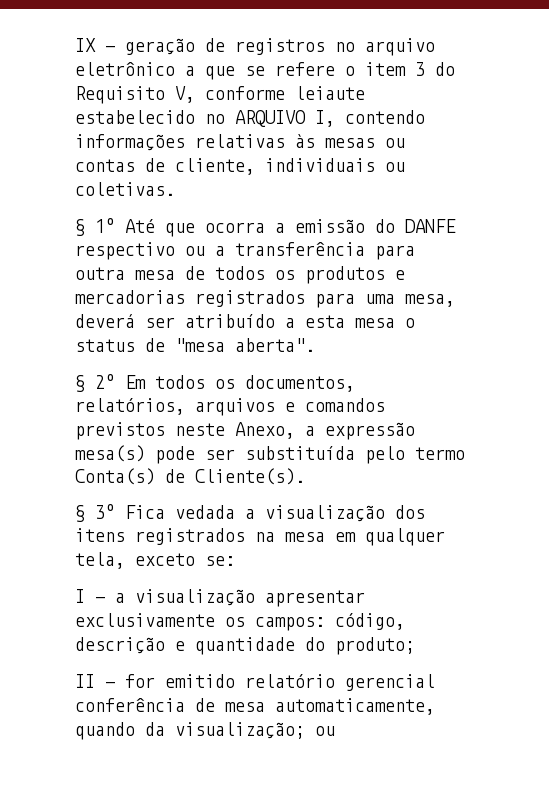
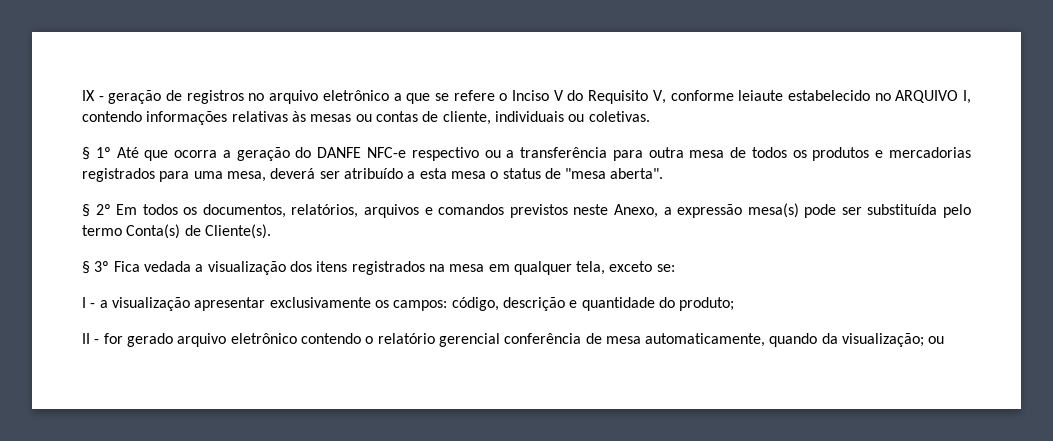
- IX - geração de registros no arquivo eletrônico a que se refere o item 3 do Requisito V, conforme leiaute estabelecido no ARQUIVO I, contendo informações relativas às mesas ou contas de cliente, individuais ou coletivas.
+ IX - geração de registros no arquivo eletrônico a que se refere o Inciso V do Requisito V, conforme leiaute estabelecido no ARQUIVO I, contendo informações relativas às mesas ou contas de cliente, individuais ou coletivas.
- § 1º Até que ocorra a emissão do DANFE respectivo ou a transferência para outra mesa de todos os produtos e mercadorias registrados para uma mesa, deverá ser atribuído a esta mesa o status de "mesa aberta".
+ § 1º Até que ocorra a geração do DANFE NFC-e respectivo ou a transferência para outra mesa de todos os produtos e mercadorias registrados para uma mesa, deverá ser atribuído a esta mesa o status de "mesa aberta".
- II - for emitido relatório gerencial conferência de mesa automaticamente, quando da visualização; ou
+ II - for gerado arquivo eletrônico contendo o relatório gerencial conferência de mesa automaticamente, quando da visualização; ou

